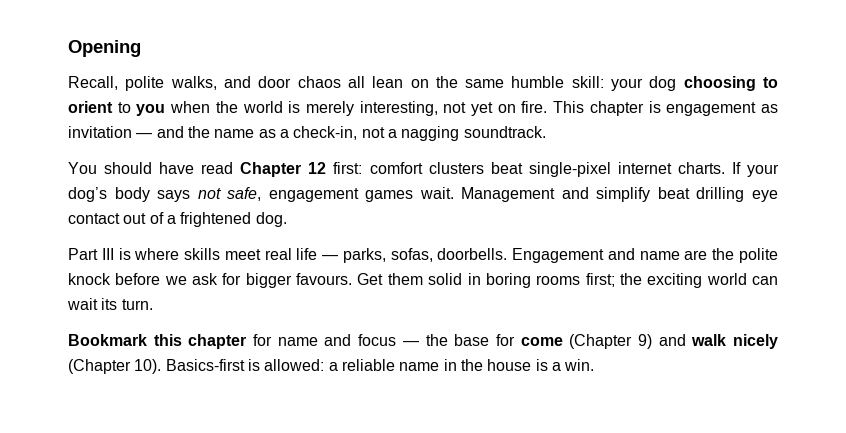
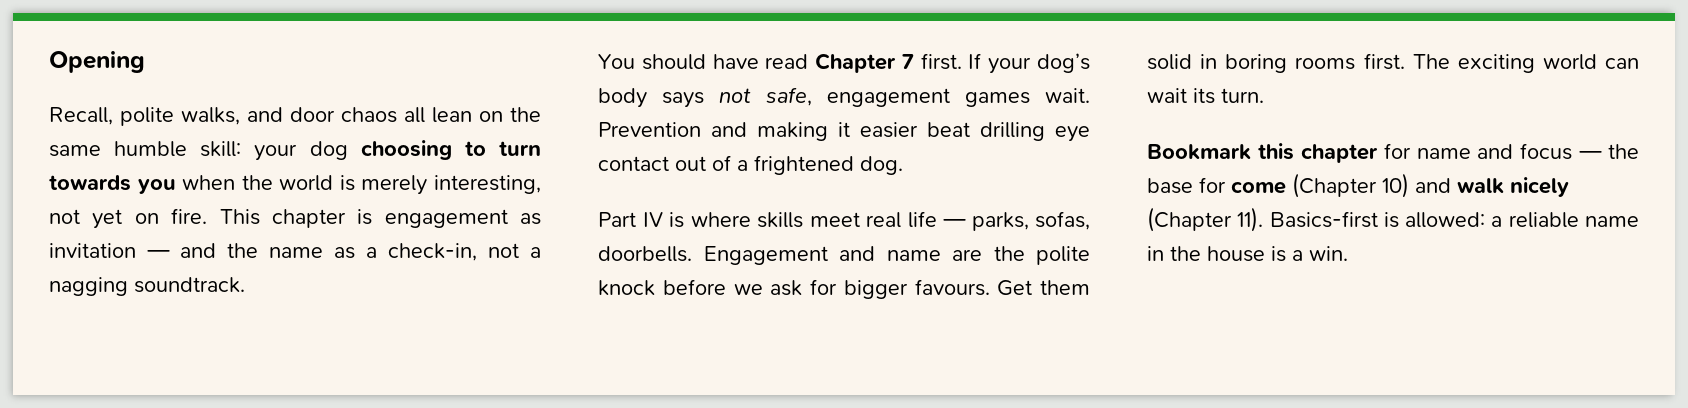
- Recall, polite walks, and door chaos all lean on the same humble skill: your dog choosing to orient to you when the world is merely interesting, not yet on fire.
+ Recall, polite walks, and door chaos all lean on the same humble skill: your dog choosing to turn towards you when the world is merely interesting, not yet on fire.
- You should have read Chapter 12 first: comfort clusters beat single-pixel internet charts.
+ You should have read Chapter 7 first.
- Management and simplify beat drilling eye contact out of a frightened dog.
+ Prevention and making it easier beat drilling eye contact out of a frightened dog.
- Part III is where skills meet real life — parks, sofas, doorbells.
+ Part IV is where skills meet real life — parks, sofas, doorbells.
- Get them solid in boring rooms first; the exciting world can wait its turn.
+ Get them solid in boring rooms first. The exciting world can wait its turn.
- Bookmark this chapter for name and focus — the base for come (Chapter 9) and walk nicely (Chapter 10).
+ Bookmark this chapter for name and focus — the base for come (Chapter 10) and walk nicely (Chapter 11).

